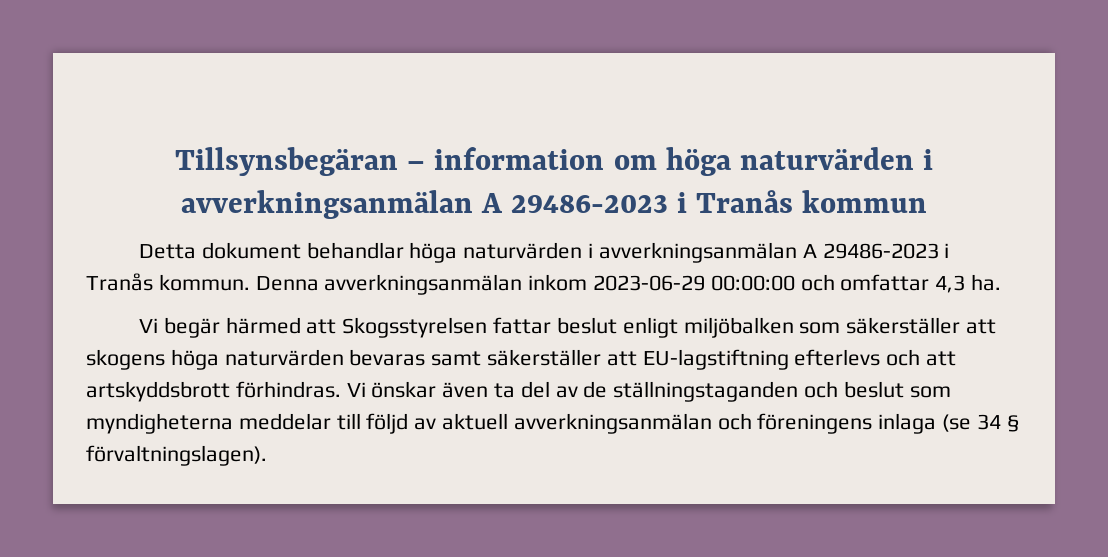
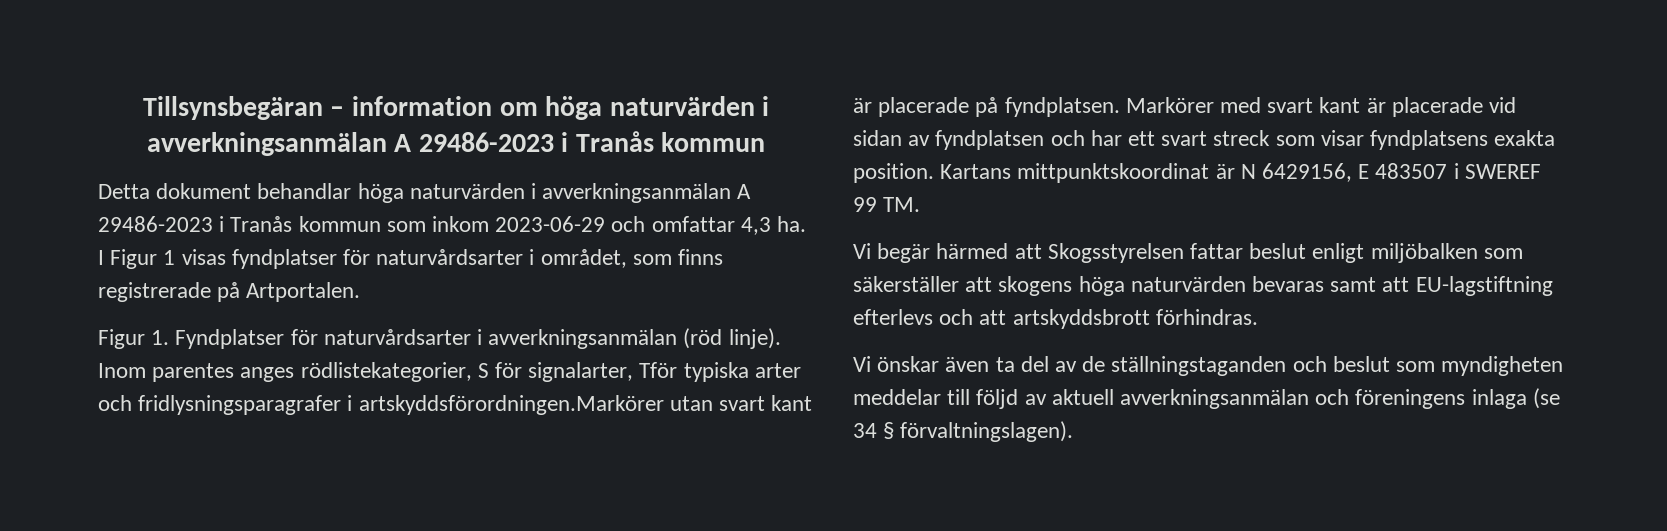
- Detta dokument behandlar höga naturvärden i avverkningsanmälan A 29486-2023 i Tranås kommun. Denna avverkningsanmälan inkom 2023-06-29 00:00:00 och omfattar 4,3 ha.
+ Detta dokument behandlar höga naturvärden i avverkningsanmälan A 29486-2023 i Tranås kommun som inkom 2023-06-29 och omfattar 4,3 ha. I Figur 1 visas fyndplatser för naturvårdsarter i området, som finns registrerade på Artportalen.
+ Figur 1. Fyndplatser för naturvårdsarter i avverkningsanmälan (röd linje). Inom parentes anges rödlistekategorier, S för signalarter, Tför typiska arter och fridlysningsparagrafer i artskyddsförordningen.Markörer utan svart kant är placerade på fyndplatsen. Markörer med svart kant är placerade vid sidan av fyndplatsen och har ett svart streck som visar fyndplatsens exakta position. Kartans mittpunktskoordinat är N 6429156, E 483507 i SWEREF 99 TM.
- Vi begär härmed att Skogsstyrelsen fattar beslut enligt miljöbalken som säkerställer att skogens höga naturvärden bevaras samt säkerställer att EU-lagstiftning efterlevs och att artskyddsbrott förhindras. Vi önskar även ta del av de ställningstaganden och beslut som myndigheterna meddelar till följd av aktuell avverkningsanmälan och föreningens inlaga (se 34 § förvaltningslagen).
+ Vi begär härmed att Skogsstyrelsen fattar beslut enligt miljöbalken som säkerställer att skogens höga naturvärden bevaras samt att EU-lagstiftning efterlevs och att artskyddsbrott förhindras.
+ Vi önskar även ta del av de ställningstaganden och beslut som myndigheten meddelar till följd av aktuell avverkningsanmälan och föreningens inlaga (se 34 § förvaltningslagen).

